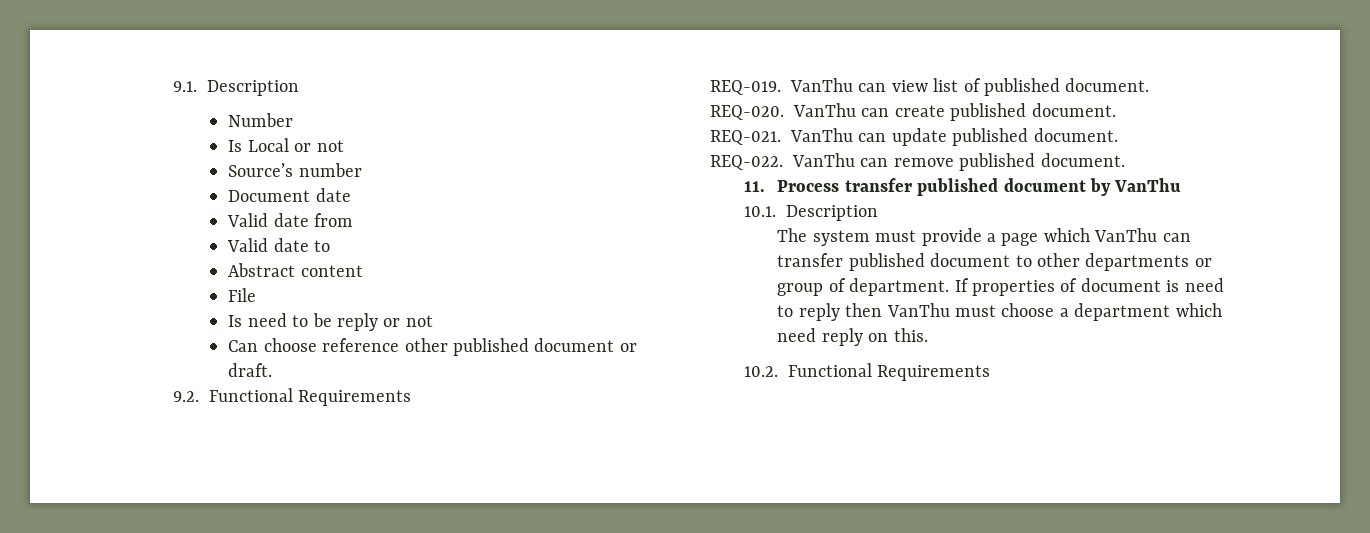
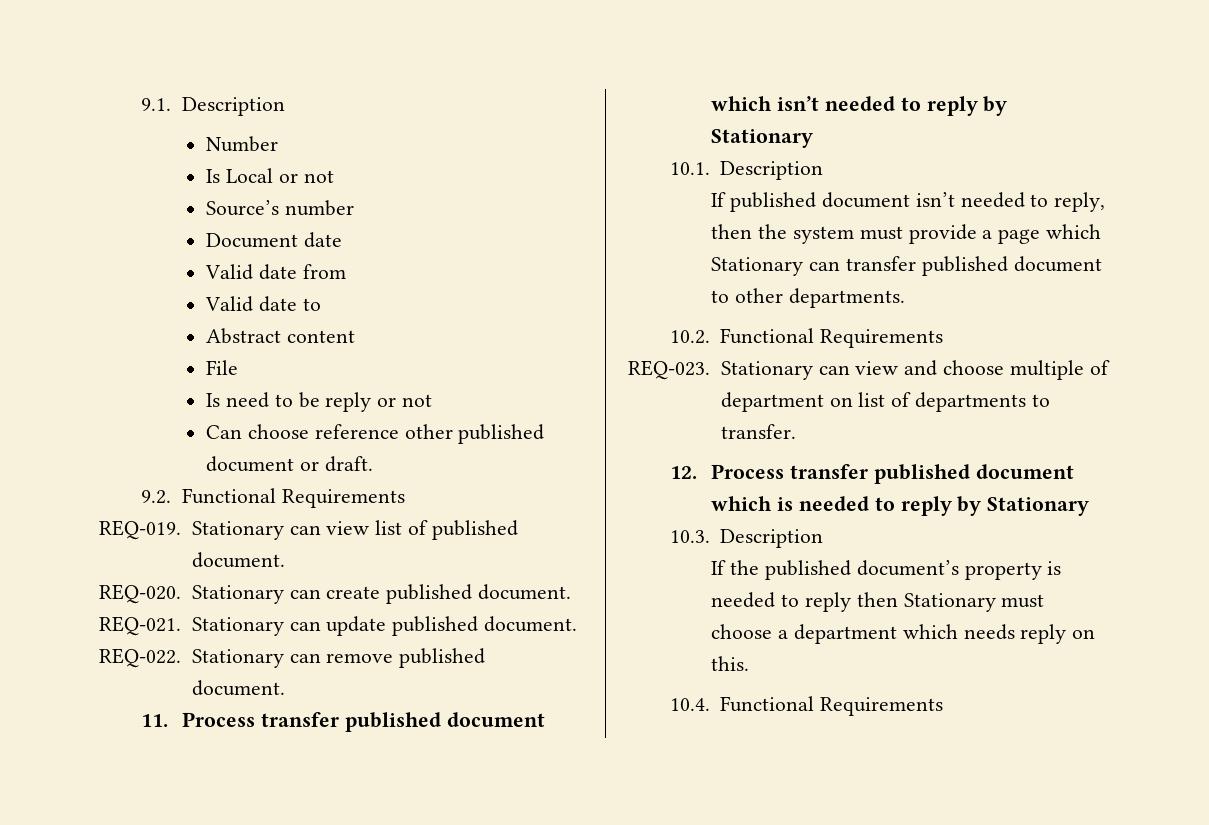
- VanThu can view list of published document.
+ Stationary can view list of published document.
- VanThu can create published document.
+ Stationary can create published document.
- VanThu can update published document.
+ Stationary can update published document.
- VanThu can remove published document.
+ Stationary can remove published document.
- 11. Process transfer published document by VanThu
+ 11. Process transfer published document which isn’t needed to reply by Stationary
  10.1. Description
- The system must provide a page which VanThu can transfer published document to other departments or group of department. If properties of document is need to reply then VanThu must choose a department which need reply on this.
+ If published document isn’t needed to reply, then the system must provide a page which Stationary can transfer published document to other departments.
+ 10.2. Functional Requirements
+ REQ-023. Stationary can view and choose multiple of department on list of departments to transfer.
+ 12. Process transfer published document which is needed to reply by Stationary
+ 10.3. Description
+ If the published document’s property is needed to reply then Stationary must choose a department which needs reply on this.
- 10.2. Functional Requirements
+ 10.4. Functional Requirements

